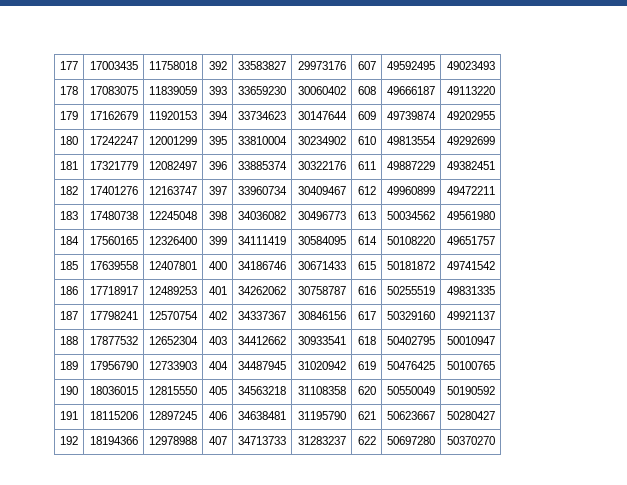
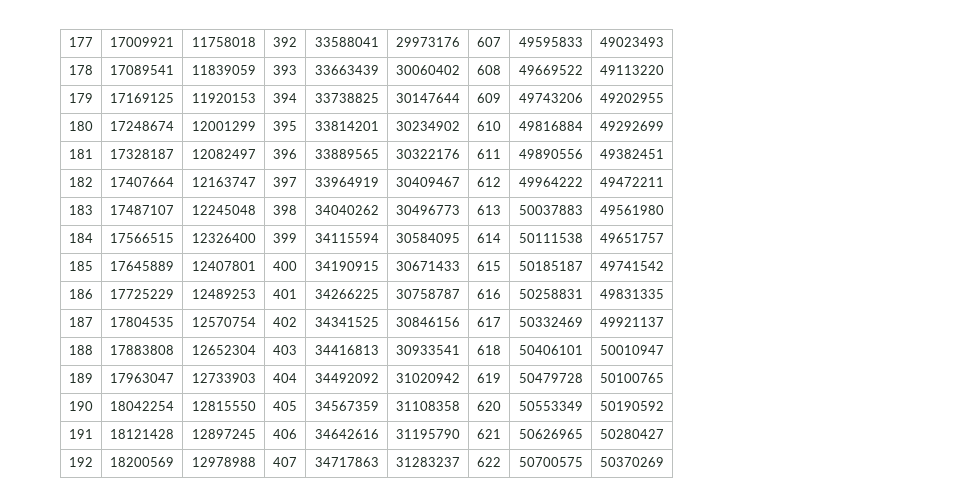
- 177 | 17003435 | 11758018 | 392 | 33583827 | 29973176 | 607 | 49592495 | 49023493
+ 177 | 17009921 | 11758018 | 392 | 33588041 | 29973176 | 607 | 49595833 | 49023493
- 178 | 17083075 | 11839059 | 393 | 33659230 | 30060402 | 608 | 49666187 | 49113220
+ 178 | 17089541 | 11839059 | 393 | 33663439 | 30060402 | 608 | 49669522 | 49113220
- 179 | 17162679 | 11920153 | 394 | 33734623 | 30147644 | 609 | 49739874 | 49202955
+ 179 | 17169125 | 11920153 | 394 | 33738825 | 30147644 | 609 | 49743206 | 49202955
- 180 | 17242247 | 12001299 | 395 | 33810004 | 30234902 | 610 | 49813554 | 49292699
+ 180 | 17248674 | 12001299 | 395 | 33814201 | 30234902 | 610 | 49816884 | 49292699
- 181 | 17321779 | 12082497 | 396 | 33885374 | 30322176 | 611 | 49887229 | 49382451
+ 181 | 17328187 | 12082497 | 396 | 33889565 | 30322176 | 611 | 49890556 | 49382451
- 182 | 17401276 | 12163747 | 397 | 33960734 | 30409467 | 612 | 49960899 | 49472211
+ 182 | 17407664 | 12163747 | 397 | 33964919 | 30409467 | 612 | 49964222 | 49472211
- 183 | 17480738 | 12245048 | 398 | 34036082 | 30496773 | 613 | 50034562 | 49561980
+ 183 | 17487107 | 12245048 | 398 | 34040262 | 30496773 | 613 | 50037883 | 49561980
- 184 | 17560165 | 12326400 | 399 | 34111419 | 30584095 | 614 | 50108220 | 49651757
+ 184 | 17566515 | 12326400 | 399 | 34115594 | 30584095 | 614 | 50111538 | 49651757
- 185 | 17639558 | 12407801 | 400 | 34186746 | 30671433 | 615 | 50181872 | 49741542
+ 185 | 17645889 | 12407801 | 400 | 34190915 | 30671433 | 615 | 50185187 | 49741542
- 186 | 17718917 | 12489253 | 401 | 34262062 | 30758787 | 616 | 50255519 | 49831335
+ 186 | 17725229 | 12489253 | 401 | 34266225 | 30758787 | 616 | 50258831 | 49831335
- 187 | 17798241 | 12570754 | 402 | 34337367 | 30846156 | 617 | 50329160 | 49921137
+ 187 | 17804535 | 12570754 | 402 | 34341525 | 30846156 | 617 | 50332469 | 49921137
- 188 | 17877532 | 12652304 | 403 | 34412662 | 30933541 | 618 | 50402795 | 50010947
+ 188 | 17883808 | 12652304 | 403 | 34416813 | 30933541 | 618 | 50406101 | 50010947
- 189 | 17956790 | 12733903 | 404 | 34487945 | 31020942 | 619 | 50476425 | 50100765
+ 189 | 17963047 | 12733903 | 404 | 34492092 | 31020942 | 619 | 50479728 | 50100765
- 190 | 18036015 | 12815550 | 405 | 34563218 | 31108358 | 620 | 50550049 | 50190592
+ 190 | 18042254 | 12815550 | 405 | 34567359 | 31108358 | 620 | 50553349 | 50190592
- 191 | 18115206 | 12897245 | 406 | 34638481 | 31195790 | 621 | 50623667 | 50280427
+ 191 | 18121428 | 12897245 | 406 | 34642616 | 31195790 | 621 | 50626965 | 50280427
- 192 | 18194366 | 12978988 | 407 | 34713733 | 31283237 | 622 | 50697280 | 50370270
+ 192 | 18200569 | 12978988 | 407 | 34717863 | 31283237 | 622 | 50700575 | 50370269

